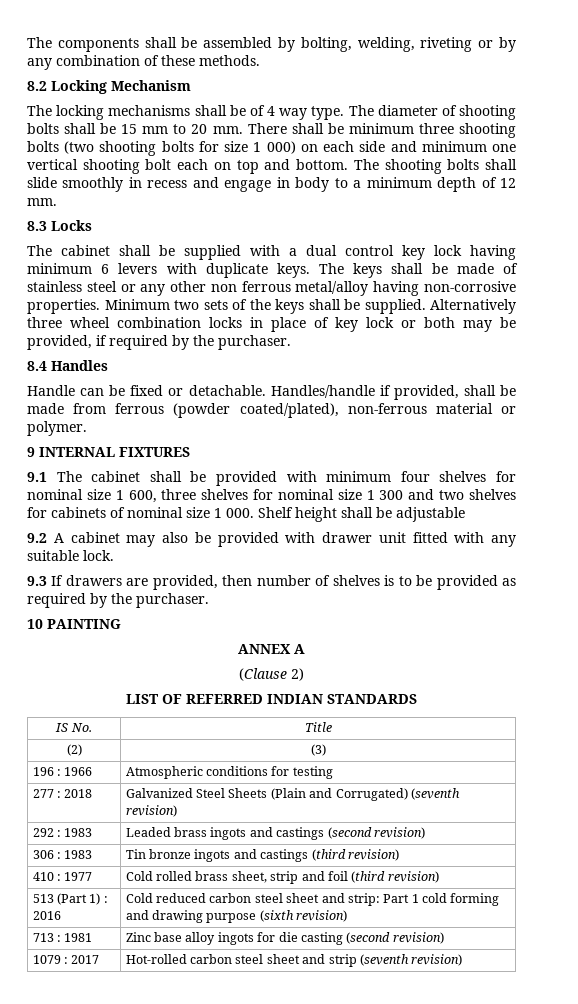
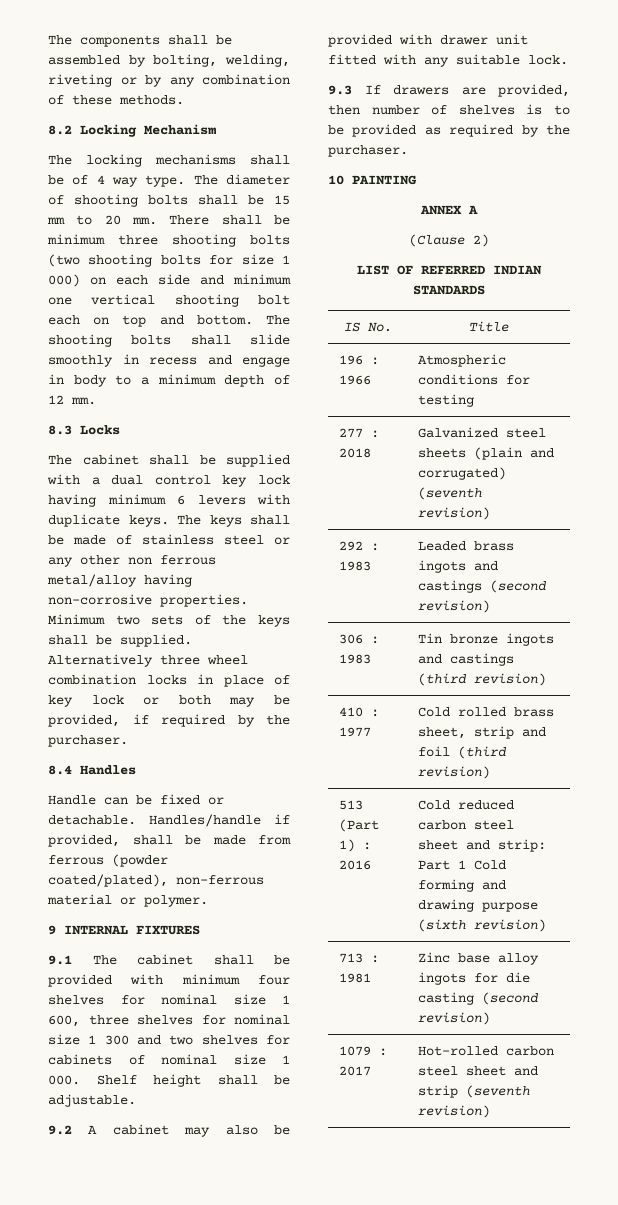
- 9.1 The cabinet shall be provided with minimum four shelves for nominal size 1 600, three shelves for nominal size 1 300 and two shelves for cabinets of nominal size 1 000. Shelf height shall be adjustable
+ 9.1 The cabinet shall be provided with minimum four shelves for nominal size 1 600, three shelves for nominal size 1 300 and two shelves for cabinets of nominal size 1 000. Shelf height shall be adjustable.
- (2) | (3)
- 277 : 2018 | Galvanized Steel Sheets (Plain and Corrugated) (seventh revision)
+ 277 : 2018 | Galvanized steel sheets (plain and corrugated) (seventh revision)
- 513 (Part 1) : 2016 | Cold reduced carbon steel sheet and strip: Part 1 cold forming and drawing purpose (sixth revision)
+ 513 (Part 1) : 2016 | Cold reduced carbon steel sheet and strip: Part 1 Cold forming and drawing purpose (sixth revision)

